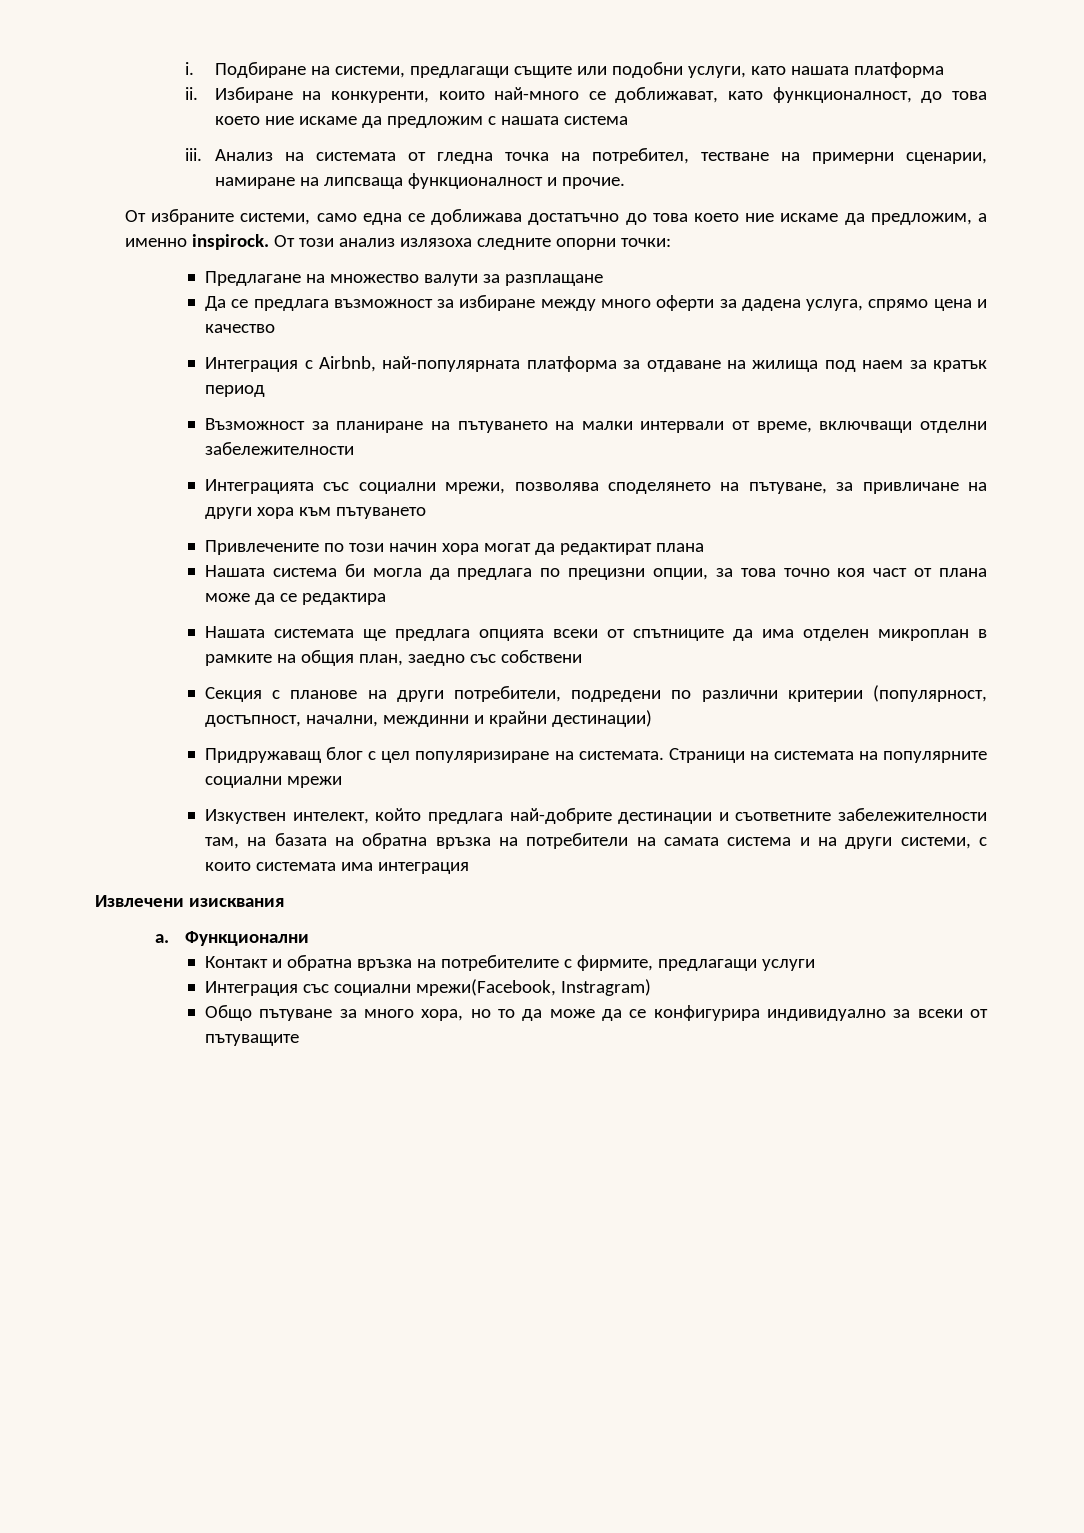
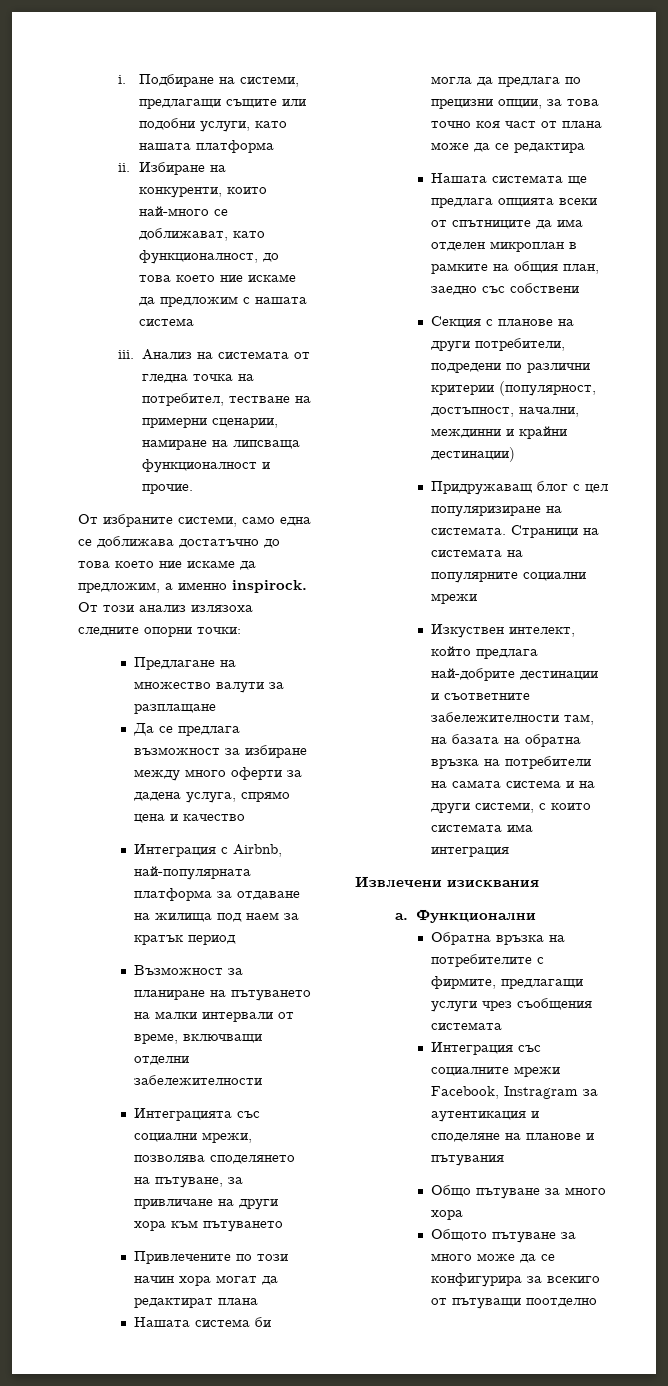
- Контакт и обратна връзка на потребителите с фирмите, предлагащи услуги
+ Обратна връзка на потребителите с фирмите, предлагащи услуги чрез съобщения системата
- Интеграция със социални мрежи(Facebook, Instragram)
- Общо пътуване за много хора, но то да може да се конфигурира индивидуално за всеки от пътуващите
+ Интеграция със социалните мрежи Facebook, Instragram за аутентикация и споделяне на планове и пътувания
+ Общо пътуване за много хора
+ Общото пътуване за много може да се конфигурира за всекиго от пътуващи поотделно

